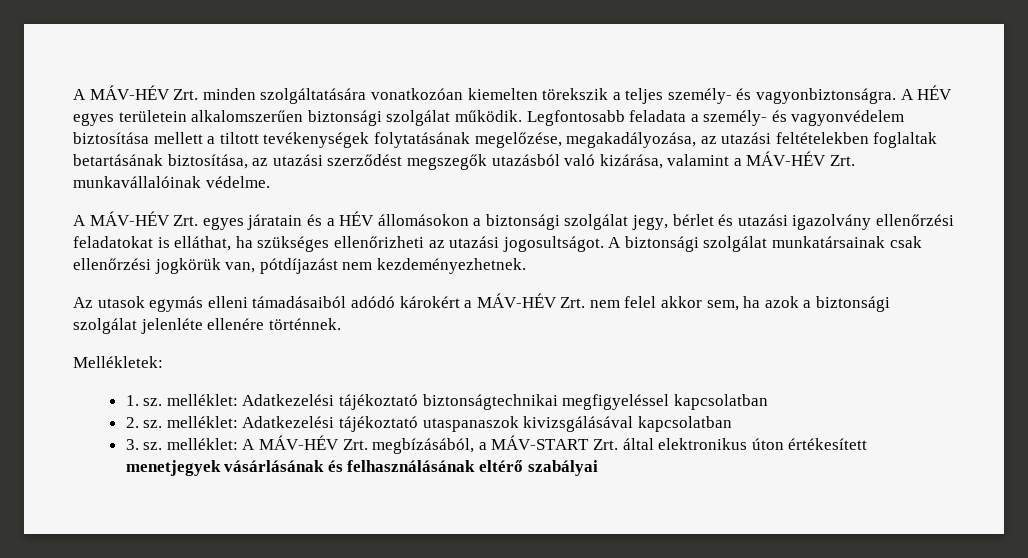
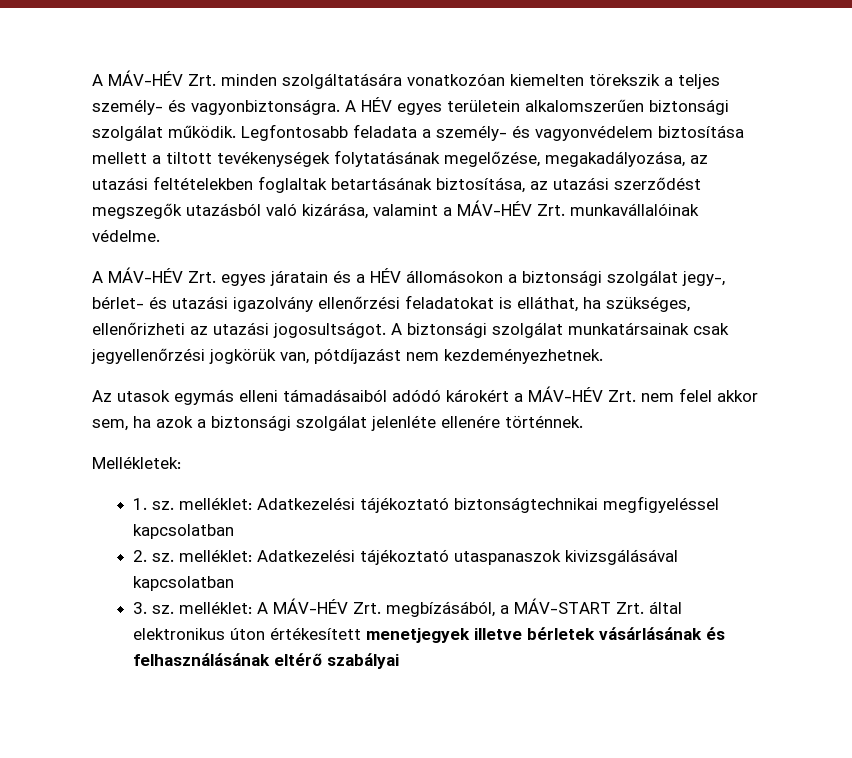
- A MÁV-HÉV Zrt. egyes járatain és a HÉV állomásokon a biztonsági szolgálat jegy, bérlet és utazási igazolvány ellenőrzési feladatokat is elláthat, ha szükséges ellenőrizheti az utazási jogosultságot.
+ A MÁV-HÉV Zrt. egyes járatain és a HÉV állomásokon a biztonsági szolgálat jegy-, bérlet- és utazási igazolvány ellenőrzési feladatokat is elláthat, ha szükséges, ellenőrizheti az utazási jogosultságot.
- A biztonsági szolgálat munkatársainak csak ellenőrzési jogkörük van, pótdíjazást nem kezdeményezhetnek.
+ A biztonsági szolgálat munkatársainak csak jegyellenőrzési jogkörük van, pótdíjazást nem kezdeményezhetnek.
- 3. sz. melléklet: A MÁV-HÉV Zrt. megbízásából, a MÁV-START Zrt. által elektronikus úton értékesített menetjegyek vásárlásának és felhasználásának eltérő szabályai
+ 3. sz. melléklet: A MÁV-HÉV Zrt. megbízásából, a MÁV-START Zrt. által elektronikus úton értékesített menetjegyek illetve bérletek vásárlásának és felhasználásának eltérő szabályai

